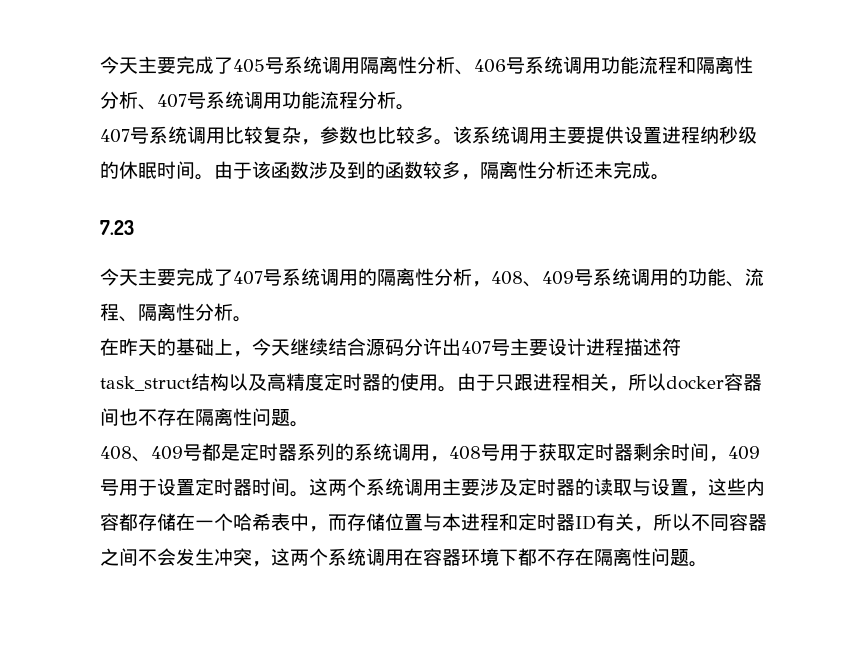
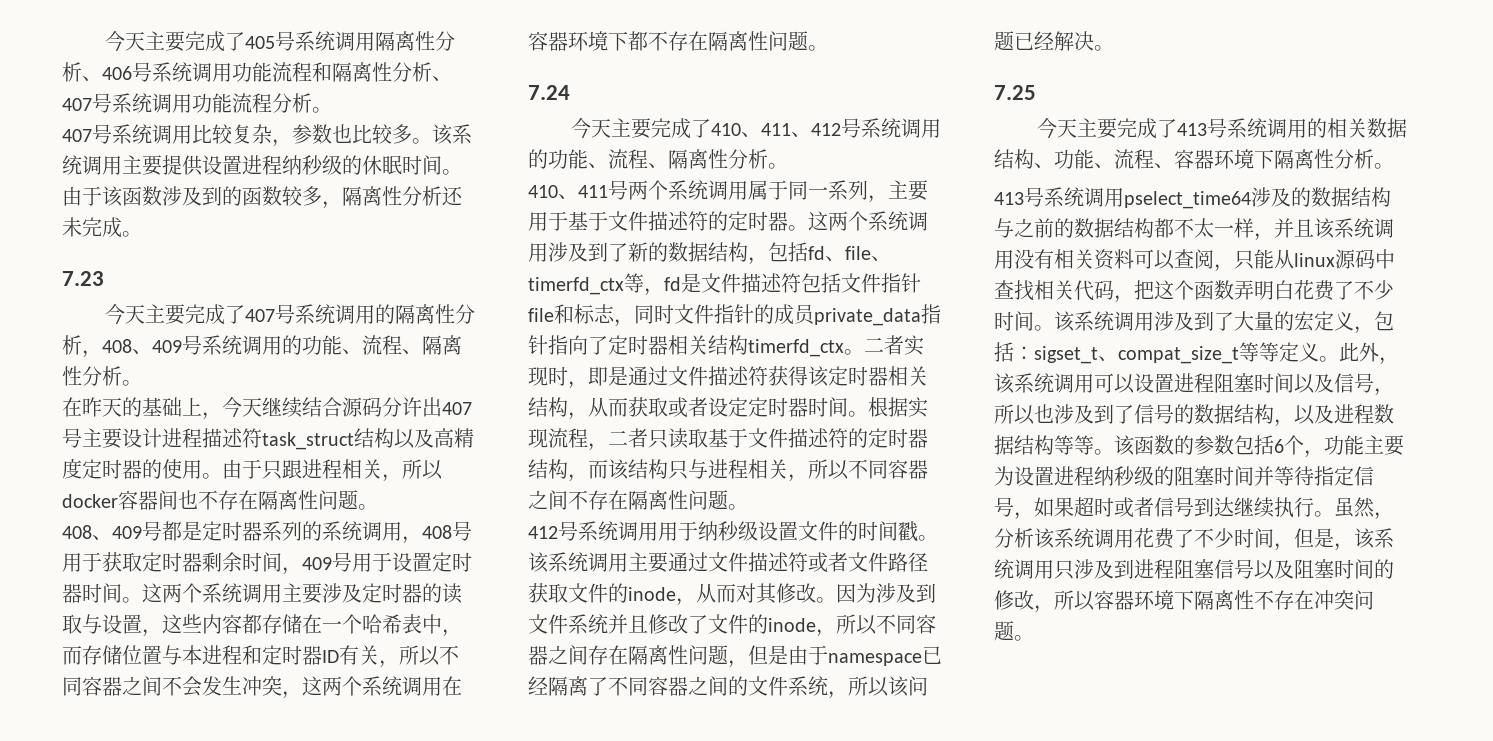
+ 7.24
+ 今天主要完成了410、411、412号系统调用的功能、流程、隔离性分析。
+ 410、411号两个系统调用属于同一系列，主要用于基于文件描述符的定时器。这两个系统调用涉及到了新的数据结构，包括fd、file、timerfd_ctx等，fd是文件描述符包括文件指针file和标志，同时文件指针的成员private_data指针指向了定时器相关结构timerfd_ctx。二者实现时，即是通过文件描述符获得该定时器相关结构，从而获取或者设定定时器时间。根据实现流程，二者只读取基于文件描述符的定时器结构，而该结构只与进程相关，所以不同容器之间不存在隔离性问题。
+ 412号系统调用用于纳秒级设置文件的时间戳。该系统调用主要通过文件描述符或者文件路径获取文件的inode，从而对其修改。因为涉及到文件系统并且修改了文件的inode，所以不同容器之间存在隔离性问题，但是由于namespace已经隔离了不同容器之间的文件系统，所以该问题已经解决。
+ 7.25
+ 今天主要完成了413号系统调用的相关数据结构、功能、流程、容器环境下隔离性分析。
+ 413号系统调用pselect_time64涉及的数据结构与之前的数据结构都不太一样，并且该系统调用没有相关资料可以查阅，只能从linux源码中查找相关代码，把这个函数弄明白花费了不少时间。该系统调用涉及到了大量的宏定义，包括：sigset_t、compat_size_t等等定义。此外，该系统调用可以设置进程阻塞时间以及信号，所以也涉及到了信号的数据结构，以及进程数据结构等等。该函数的参数包括6个，功能主要为设置进程纳秒级的阻塞时间并等待指定信号，如果超时或者信号到达继续执行。虽然，分析该系统调用花费了不少时间，但是，该系统调用只涉及到进程阻塞信号以及阻塞时间的修改，所以容器环境下隔离性不存在冲突问题。

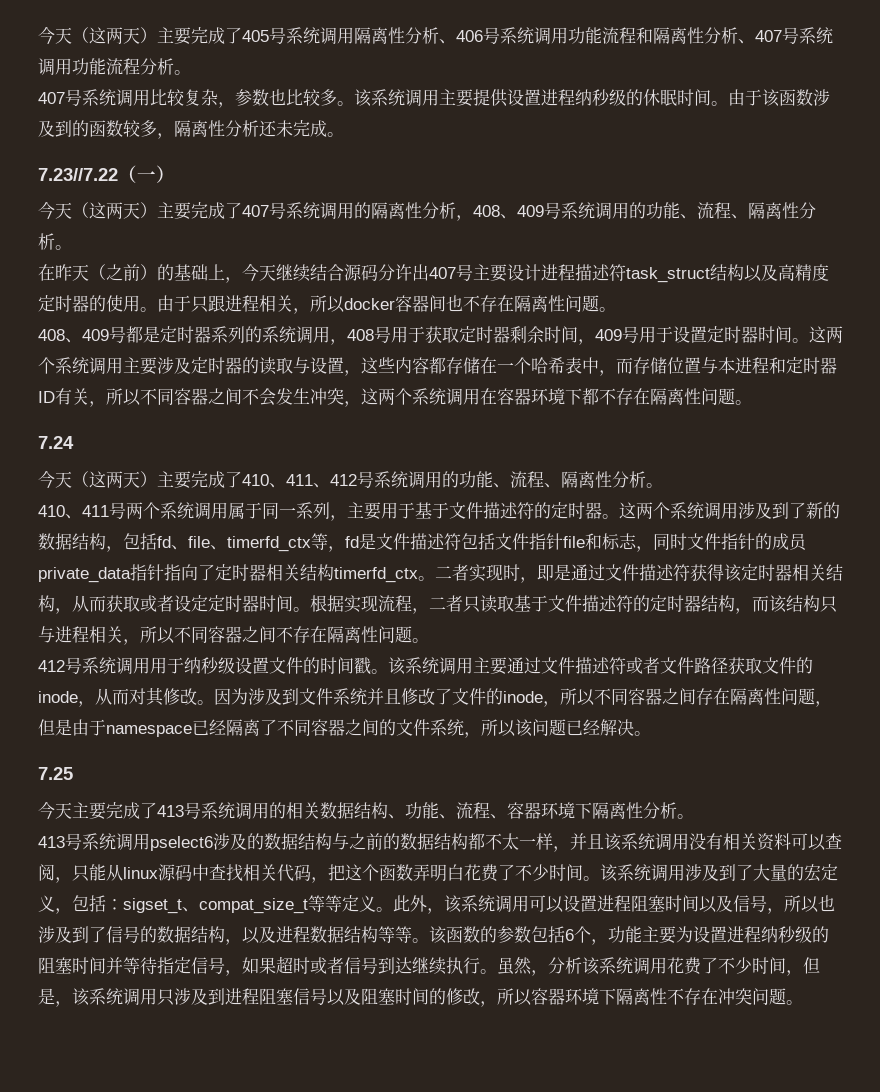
- 今天主要完成了405号系统调用隔离性分析、406号系统调用功能流程和隔离性分析、407号系统调用功能流程分析。
+ 今天（这两天）主要完成了405号系统调用隔离性分析、406号系统调用功能流程和隔离性分析、407号系统调用功能流程分析。
- 7.23
- 今天主要完成了407号系统调用的隔离性分析，408、409号系统调用的功能、流程、隔离性分析。
+ 7.23//7.22（一）
+ 今天（这两天）主要完成了407号系统调用的隔离性分析，408、409号系统调用的功能、流程、隔离性分析。
- 在昨天的基础上，今天继续结合源码分许出407号主要设计进程描述符task_struct结构以及高精度定时器的使用。
+ 在昨天（之前）的基础上，今天继续结合源码分许出407号主要设计进程描述符task_struct结构以及高精度定时器的使用。
- 今天主要完成了410、411、412号系统调用的功能、流程、隔离性分析。
+ 今天（这两天）主要完成了410、411、412号系统调用的功能、流程、隔离性分析。
- 413号系统调用pselect_time64涉及的数据结构与之前的数据结构都不太一样，并且该系统调用没有相关资料可以查阅，只能从linux源码中查找相关代码，把这个函数弄明白花费了不少时间。
+ 413号系统调用pselect6涉及的数据结构与之前的数据结构都不太一样，并且该系统调用没有相关资料可以查阅，只能从linux源码中查找相关代码，把这个函数弄明白花费了不少时间。

